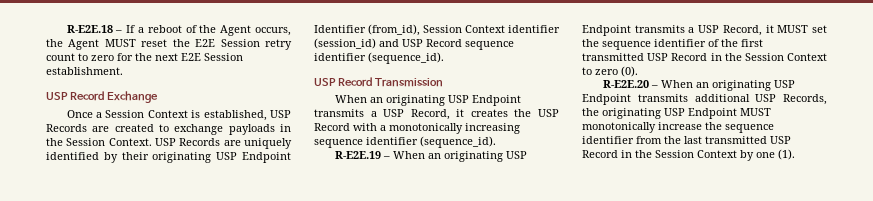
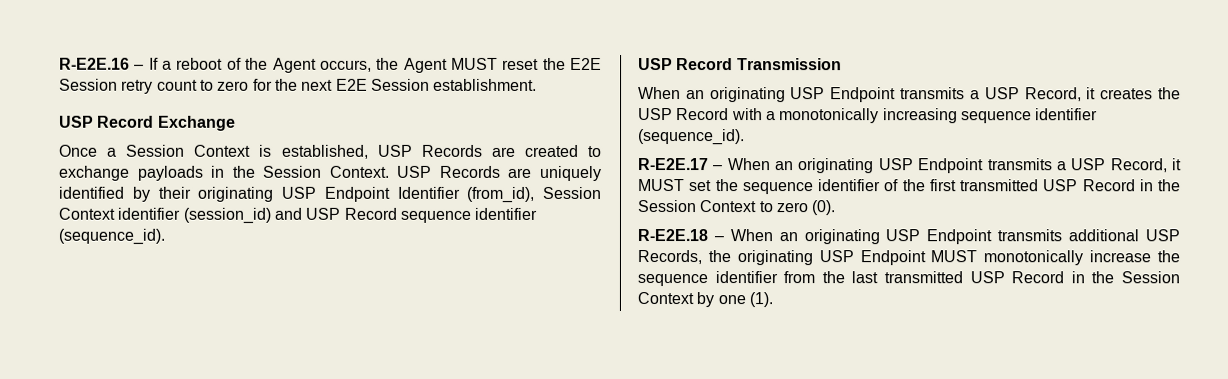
- R-E2E.18 – If a reboot of the Agent occurs, the Agent MUST reset the E2E Session retry count to zero for the next E2E Session establishment.
+ R-E2E.16 – If a reboot of the Agent occurs, the Agent MUST reset the E2E Session retry count to zero for the next E2E Session establishment.
- R-E2E.19 – When an originating USP Endpoint transmits a USP Record, it MUST set the sequence identifier of the first transmitted USP Record in the Session Context to zero (0).
+ R-E2E.17 – When an originating USP Endpoint transmits a USP Record, it MUST set the sequence identifier of the first transmitted USP Record in the Session Context to zero (0).
- R-E2E.20 – When an originating USP Endpoint transmits additional USP Records, the originating USP Endpoint MUST monotonically increase the sequence identifier from the last transmitted USP Record in the Session Context by one (1).
+ R-E2E.18 – When an originating USP Endpoint transmits additional USP Records, the originating USP Endpoint MUST monotonically increase the sequence identifier from the last transmitted USP Record in the Session Context by one (1).

